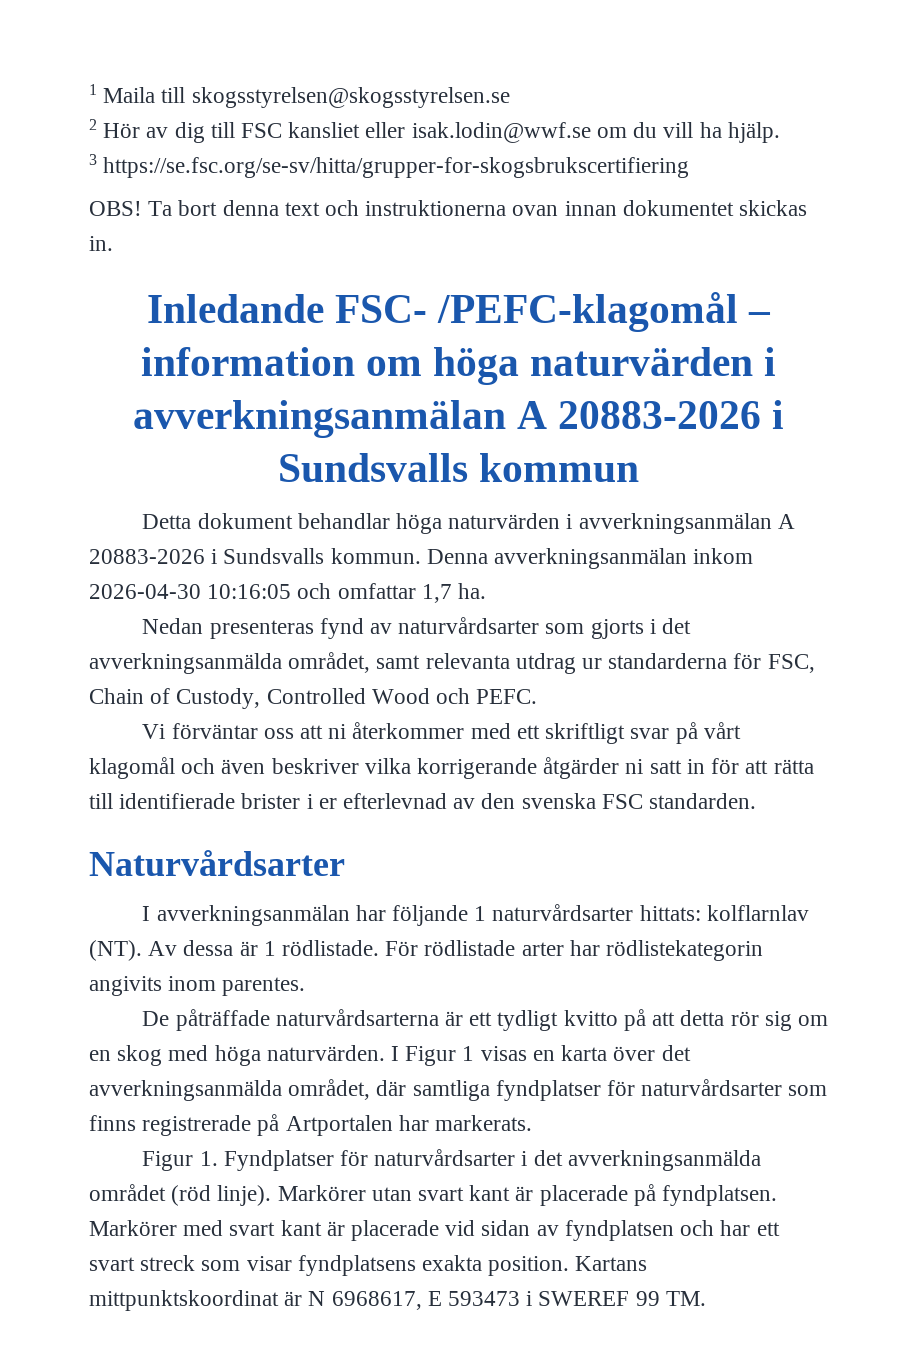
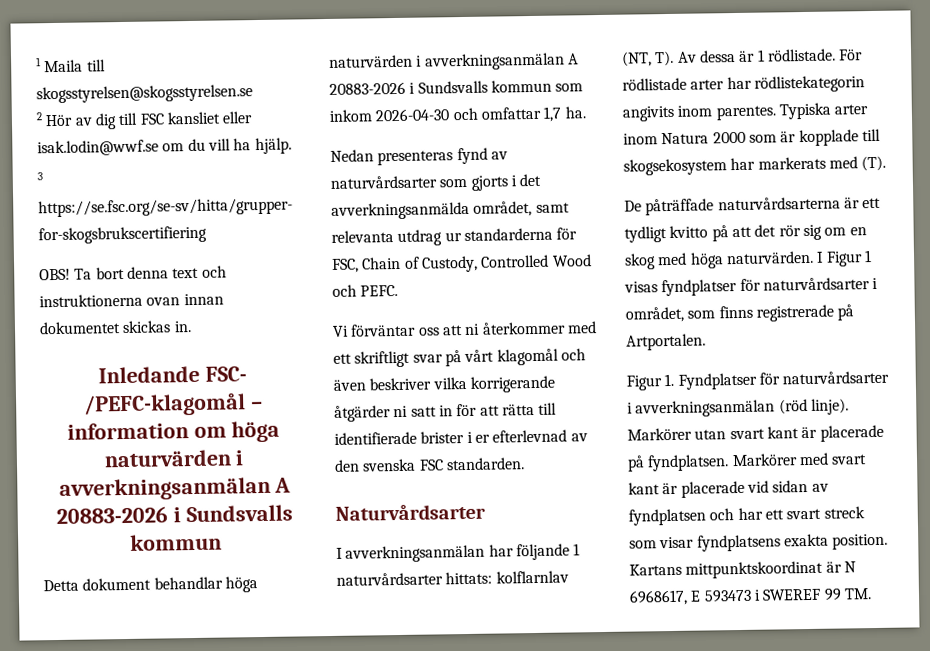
- Detta dokument behandlar höga naturvärden i avverkningsanmälan A 20883-2026 i Sundsvalls kommun. Denna avverkningsanmälan inkom 2026-04-30 10:16:05 och omfattar 1,7 ha.
+ Detta dokument behandlar höga naturvärden i avverkningsanmälan A 20883-2026 i Sundsvalls kommun som inkom 2026-04-30 och omfattar 1,7 ha.
- I avverkningsanmälan har följande 1 naturvårdsarter hittats: kolflarnlav (NT). Av dessa är 1 rödlistade.
+ I avverkningsanmälan har följande 1 naturvårdsarter hittats: kolflarnlav (NT, T). Av dessa är 1 rödlistade.
+ Typiska arter inom Natura 2000 som är kopplade till skogsekosystem har markerats med (T).
- De påträffade naturvårdsarterna är ett tydligt kvitto på att detta rör sig om en skog med höga naturvärden.
+ De påträffade naturvårdsarterna är ett tydligt kvitto på att det rör sig om en skog med höga naturvärden.
- I Figur 1 visas en karta över det avverkningsanmälda området, där samtliga fyndplatser för naturvårdsarter som finns registrerade på Artportalen har markerats.
+ I Figur 1 visas fyndplatser för naturvårdsarter i området, som finns registrerade på Artportalen.
- Figur 1. Fyndplatser för naturvårdsarter i det avverkningsanmälda området (röd linje).
+ Figur 1. Fyndplatser för naturvårdsarter i avverkningsanmälan (röd linje).

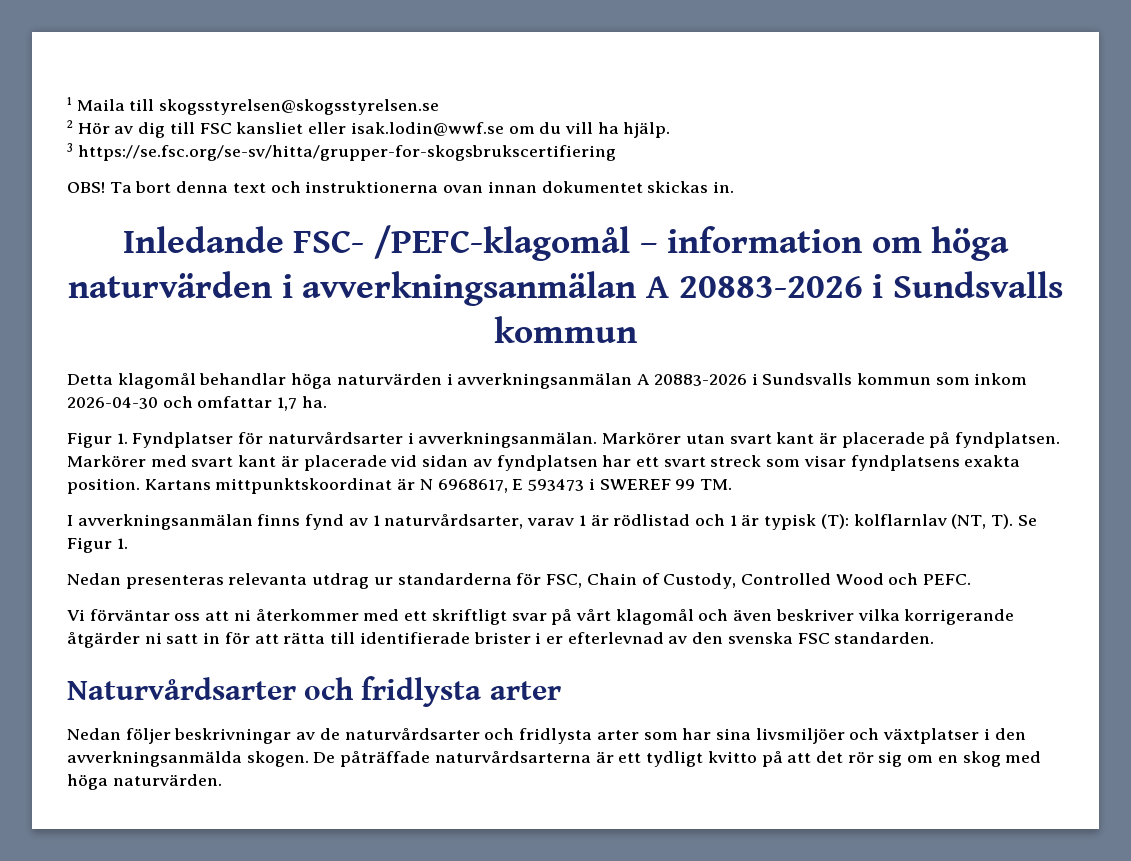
- Detta dokument behandlar höga naturvärden i avverkningsanmälan A 20883-2026 i Sundsvalls kommun som inkom 2026-04-30 och omfattar 1,7 ha.
+ Detta klagomål behandlar höga naturvärden i avverkningsanmälan A 20883-2026 i Sundsvalls kommun som inkom 2026-04-30 och omfattar 1,7 ha.
- Nedan presenteras fynd av naturvårdsarter som gjorts i det avverkningsanmälda området, samt relevanta utdrag ur standarderna för FSC, Chain of Custody, Controlled Wood och PEFC.
+ Figur 1. Fyndplatser för naturvårdsarter i avverkningsanmälan. Markörer utan svart kant är placerade på fyndplatsen. Markörer med svart kant är placerade vid sidan av fyndplatsen har ett svart streck som visar fyndplatsens exakta position. Kartans mittpunktskoordinat är N 6968617, E 593473 i SWEREF 99 TM.
+ I avverkningsanmälan finns fynd av 1 naturvårdsarter, varav 1 är rödlistad och 1 är typisk (T): kolflarnlav (NT, T). Se Figur 1.
+ Nedan presenteras relevanta utdrag ur standarderna för FSC, Chain of Custody, Controlled Wood och PEFC.
- Naturvårdsarter
- I avverkningsanmälan har följande 1 naturvårdsarter hittats: kolflarnlav (NT, T). Av dessa är 1 rödlistade. För rödlistade arter har rödlistekategorin angivits inom parentes. Typiska arter inom Natura 2000 som är kopplade till skogsekosystem har markerats med (T).
- De påträffade naturvårdsarterna är ett tydligt kvitto på att det rör sig om en skog med höga naturvärden. I Figur 1 visas fyndplatser för naturvårdsarter i området, som finns registrerade på Artportalen.
- Figur 1. Fyndplatser för naturvårdsarter i avverkningsanmälan (röd linje). Markörer utan svart kant är placerade på fyndplatsen. Markörer med svart kant är placerade vid sidan av fyndplatsen och har ett svart streck som visar fyndplatsens exakta position. Kartans mittpunktskoordinat är N 6968617, E 593473 i SWEREF 99 TM.
+ Naturvårdsarter och fridlysta arter
+ Nedan följer beskrivningar av de naturvårdsarter och fridlysta arter som har sina livsmiljöer och växtplatser i den avverkningsanmälda skogen. De påträffade naturvårdsarterna är ett tydligt kvitto på att det rör sig om en skog med höga naturvärden.

